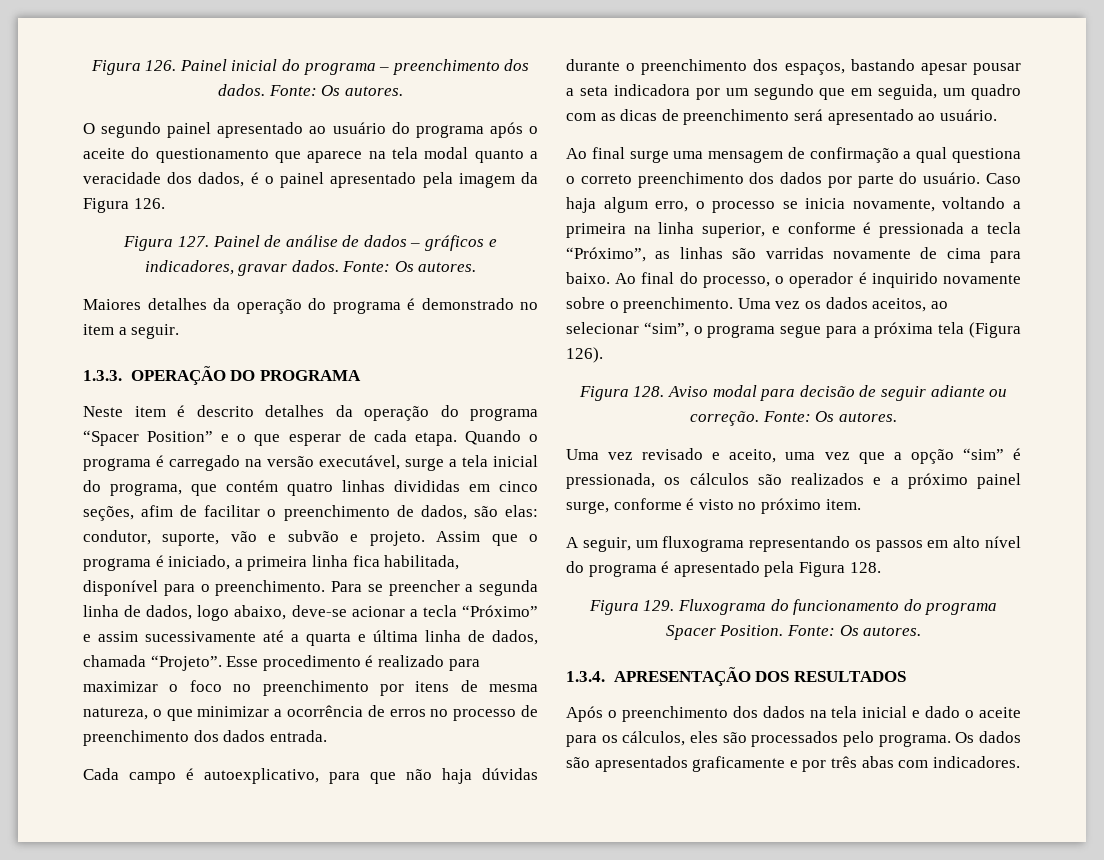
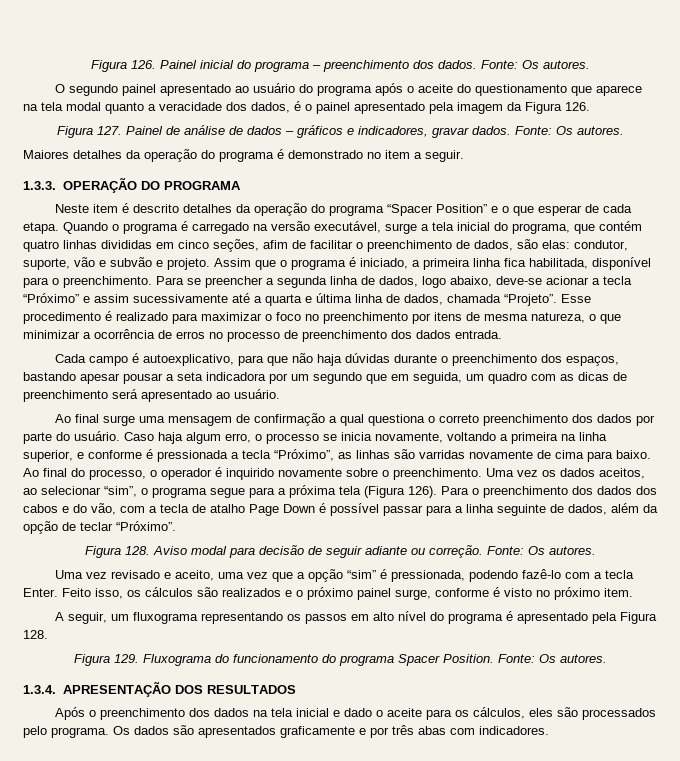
+ Para o preenchimento dos dados dos cabos e do vão, com a tecla de atalho Page Down é possível passar para a linha seguinte de dados, além da opção de teclar “Próximo”.
- Uma vez revisado e aceito, uma vez que a opção “sim” é pressionada, os cálculos são realizados e a próximo painel surge, conforme é visto no próximo item.
+ Uma vez revisado e aceito, uma vez que a opção “sim” é pressionada, podendo fazê-lo com a tecla Enter. Feito isso, os cálculos são realizados e o próximo painel surge, conforme é visto no próximo item.

